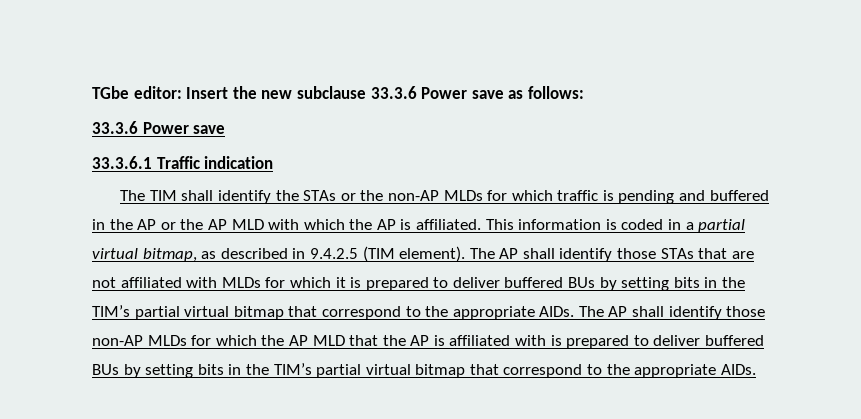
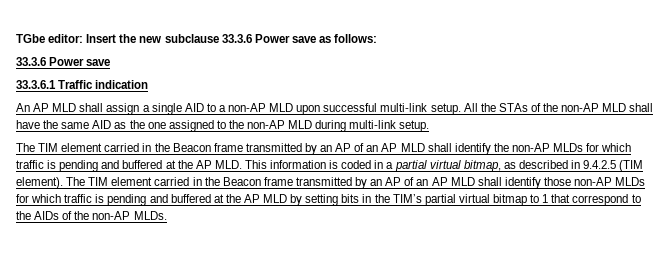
- The TIM shall identify the STAs or the non-AP MLDs for which traffic is pending and buffered in the AP or the AP MLD with which the AP is affiliated. This information is coded in a partial virtual bitmap, as described in 9.4.2.5 (TIM element).
+ An AP MLD shall assign a single AID to a non-AP MLD upon successful multi-link setup. All the STAs of the non-AP MLD shall have the same AID as the one assigned to the non-AP MLD during multi-link setup.
+ The TIM element carried in the Beacon frame transmitted by an AP of an AP MLD shall identify the non-AP MLDs for which traffic is pending and buffered at the AP MLD. This information is coded in a partial virtual bitmap, as described in 9.4.2.5 (TIM element).
- The AP shall identify those STAs that are not affiliated with MLDs for which it is prepared to deliver buffered BUs by setting bits in the TIM’s partial virtual bitmap that correspond to the appropriate AIDs. The AP shall identify those non-AP MLDs for which the AP MLD that the AP is affiliated with is prepared to deliver buffered BUs by setting bits in the TIM’s partial virtual bitmap that correspond to the appropriate AIDs.
+ The TIM element carried in the Beacon frame transmitted by an AP of an AP MLD shall identify those non-AP MLDs for which traffic is pending and buffered at the AP MLD by setting bits in the TIM’s partial virtual bitmap to 1 that correspond to the AIDs of the non-AP MLDs.

